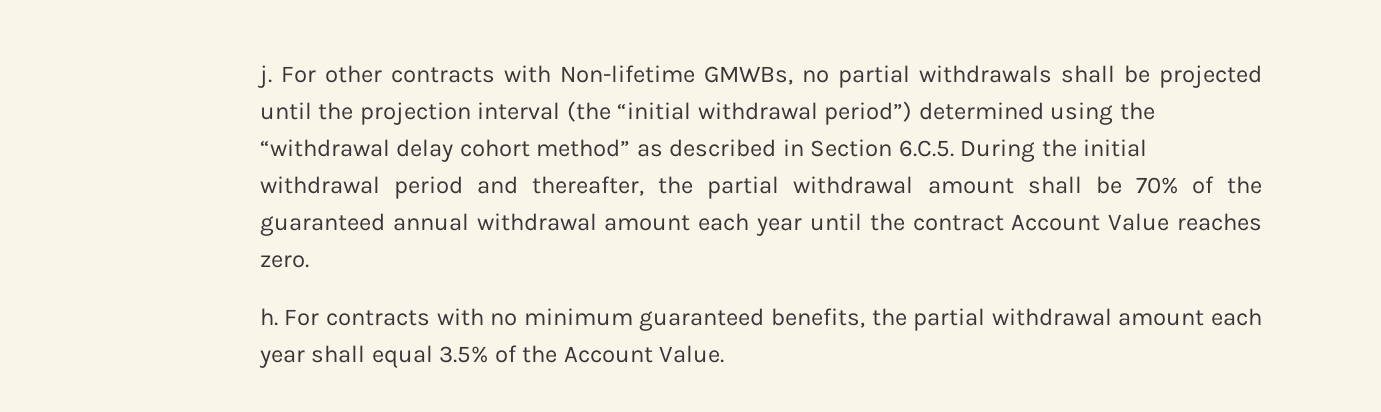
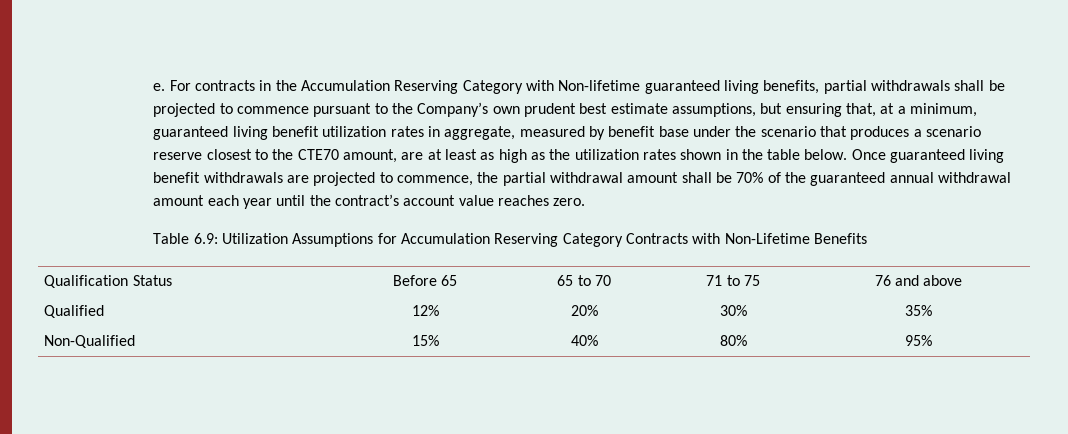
- j. For other contracts with Non-lifetime GMWBs, no partial withdrawals shall be projected until the projection interval (the “initial withdrawal period”) determined using the “withdrawal delay cohort method” as described in Section 6.C.5. During the initial withdrawal period and thereafter, the partial withdrawal amount shall be 70% of the guaranteed annual withdrawal amount each year until the contract Account Value reaches zero.
+ e. For contracts in the Accumulation Reserving Category with Non-lifetime guaranteed living benefits, partial withdrawals shall be projected to commence pursuant to the Company’s own prudent best estimate assumptions, but ensuring that, at a minimum, guaranteed living benefit utilization rates in aggregate, measured by benefit base under the scenario that produces a scenario reserve closest to the CTE70 amount, are at least as high as the utilization rates shown in the table below. Once guaranteed living benefit withdrawals are projected to commence, the partial withdrawal amount shall be 70% of the guaranteed annual withdrawal amount each year until the contract’s account value reaches zero.
- h. For contracts with no minimum guaranteed benefits, the partial withdrawal amount each year shall equal 3.5% of the Account Value.
+ Table 6.9: Utilization Assumptions for Accumulation Reserving Category Contracts with Non-Lifetime Benefits
+ Qualification Status | Before 65 | 65 to 70 | 71 to 75 | 76 and above
+ Qualified | 12% | 20% | 30% | 35%
+ Non-Qualified | 15% | 40% | 80% | 95%

